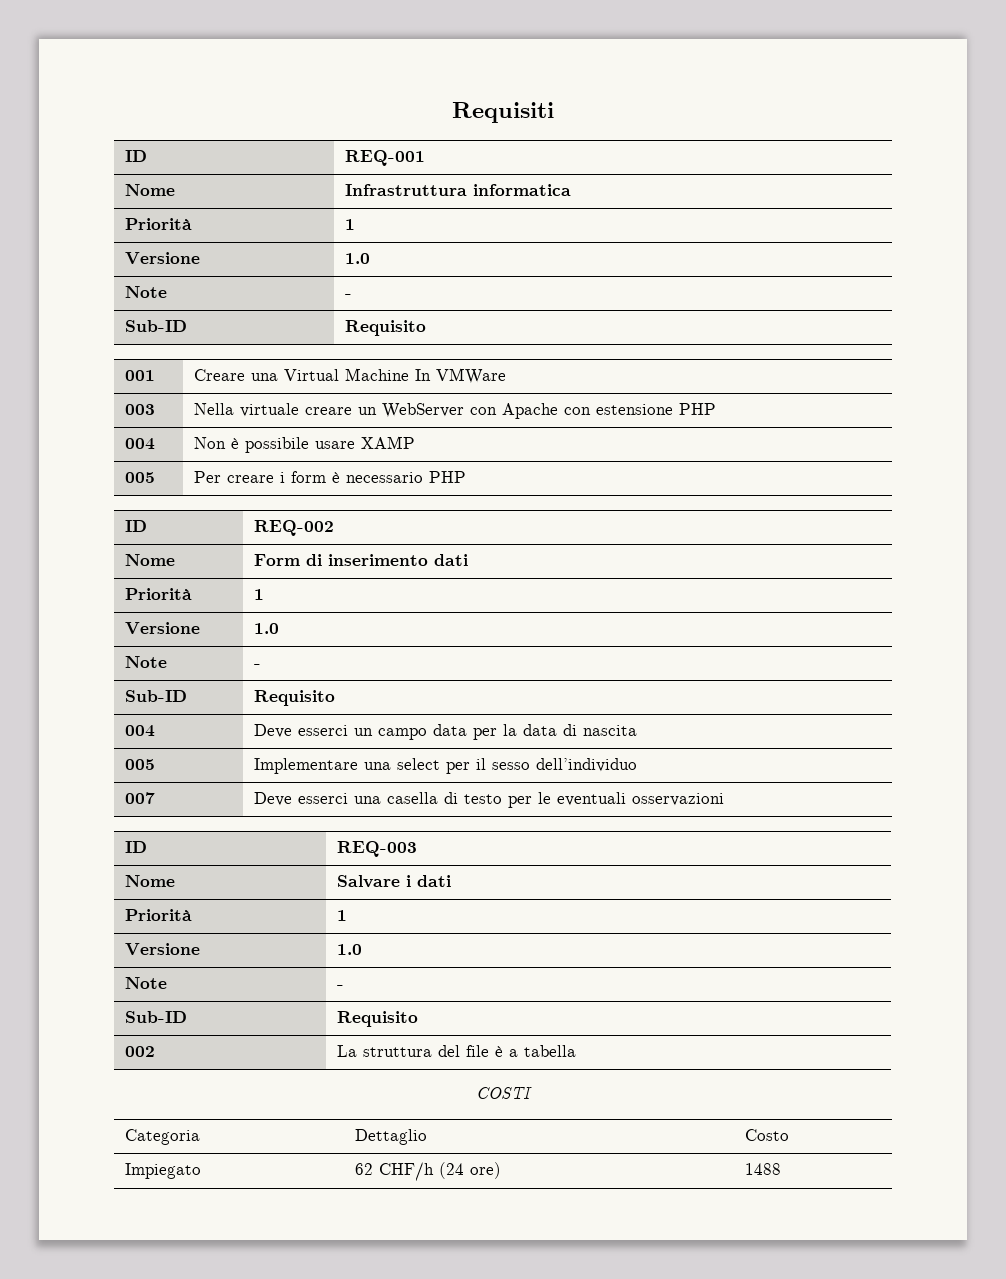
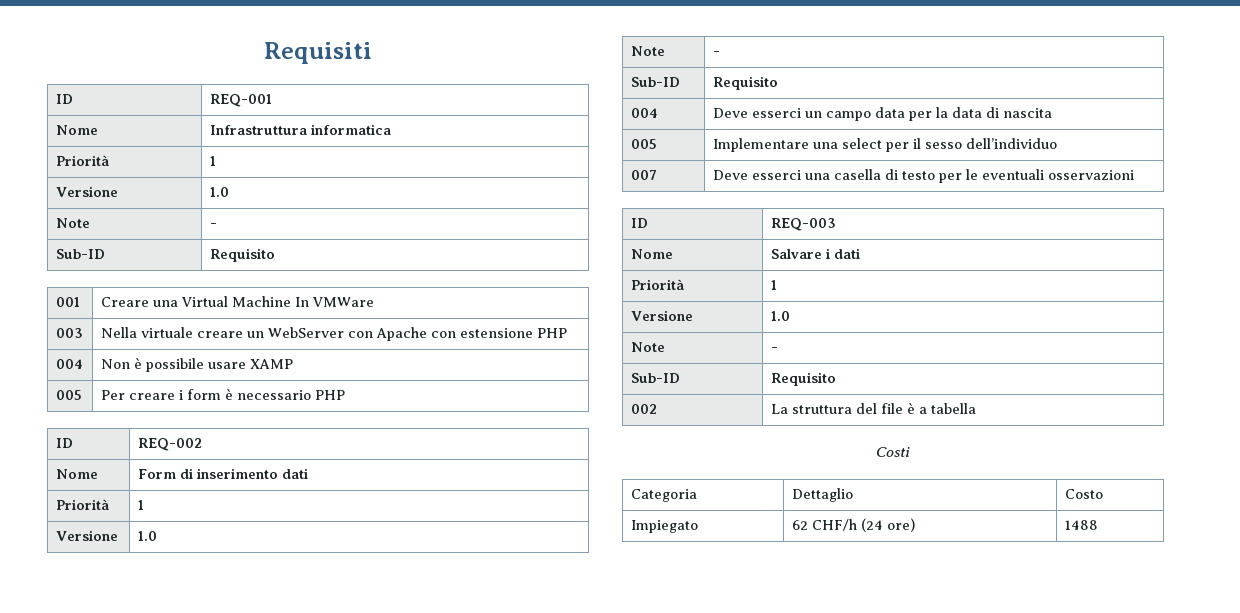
- COSTI
+ Costi

